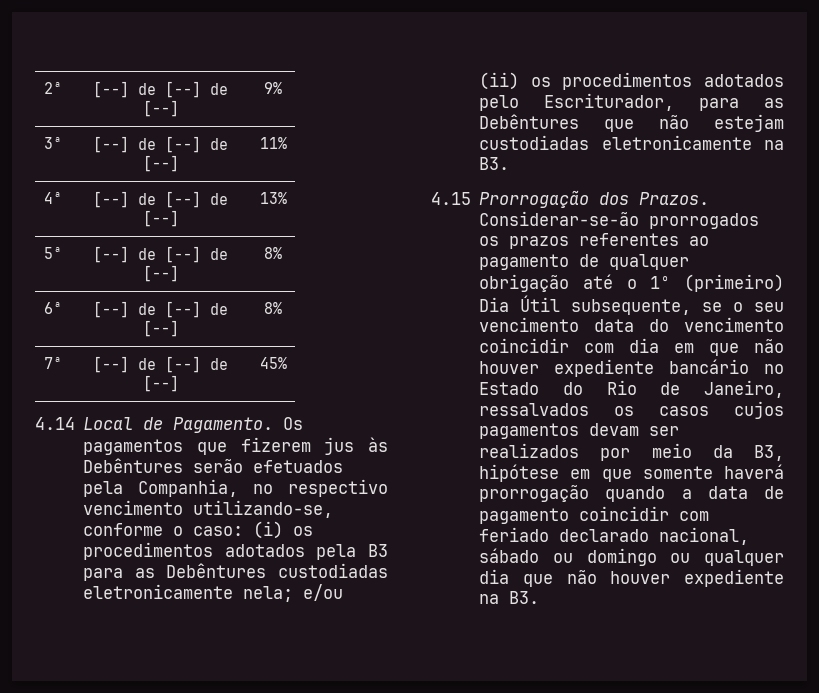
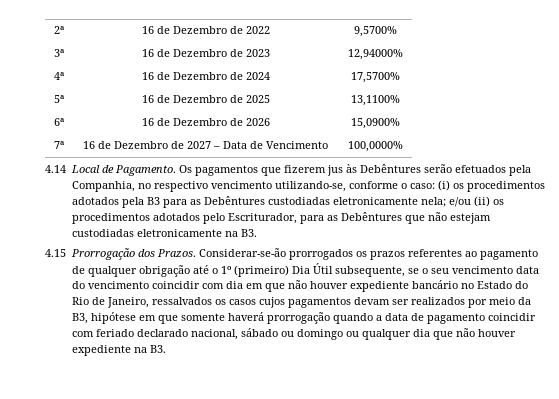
- 2ª | [--] de [--] de [--] | 9%
- 3ª | [--] de [--] de [--] | 11%
- 4ª | [--] de [--] de [--] | 13%
- 5ª | [--] de [--] de [--] | 8%
- 6ª | [--] de [--] de [--] | 8%
- 7ª | [--] de [--] de [--] | 45%
+ 2ª | 16 de Dezembro de 2022 | 9,5700%
+ 3ª | 16 de Dezembro de 2023 | 12,94000%
+ 4ª | 16 de Dezembro de 2024 | 17,5700%
+ 5ª | 16 de Dezembro de 2025 | 13,1100%
+ 6ª | 16 de Dezembro de 2026 | 15,0900%
+ 7ª | 16 de Dezembro de 2027 – Data de Vencimento | 100,0000%

